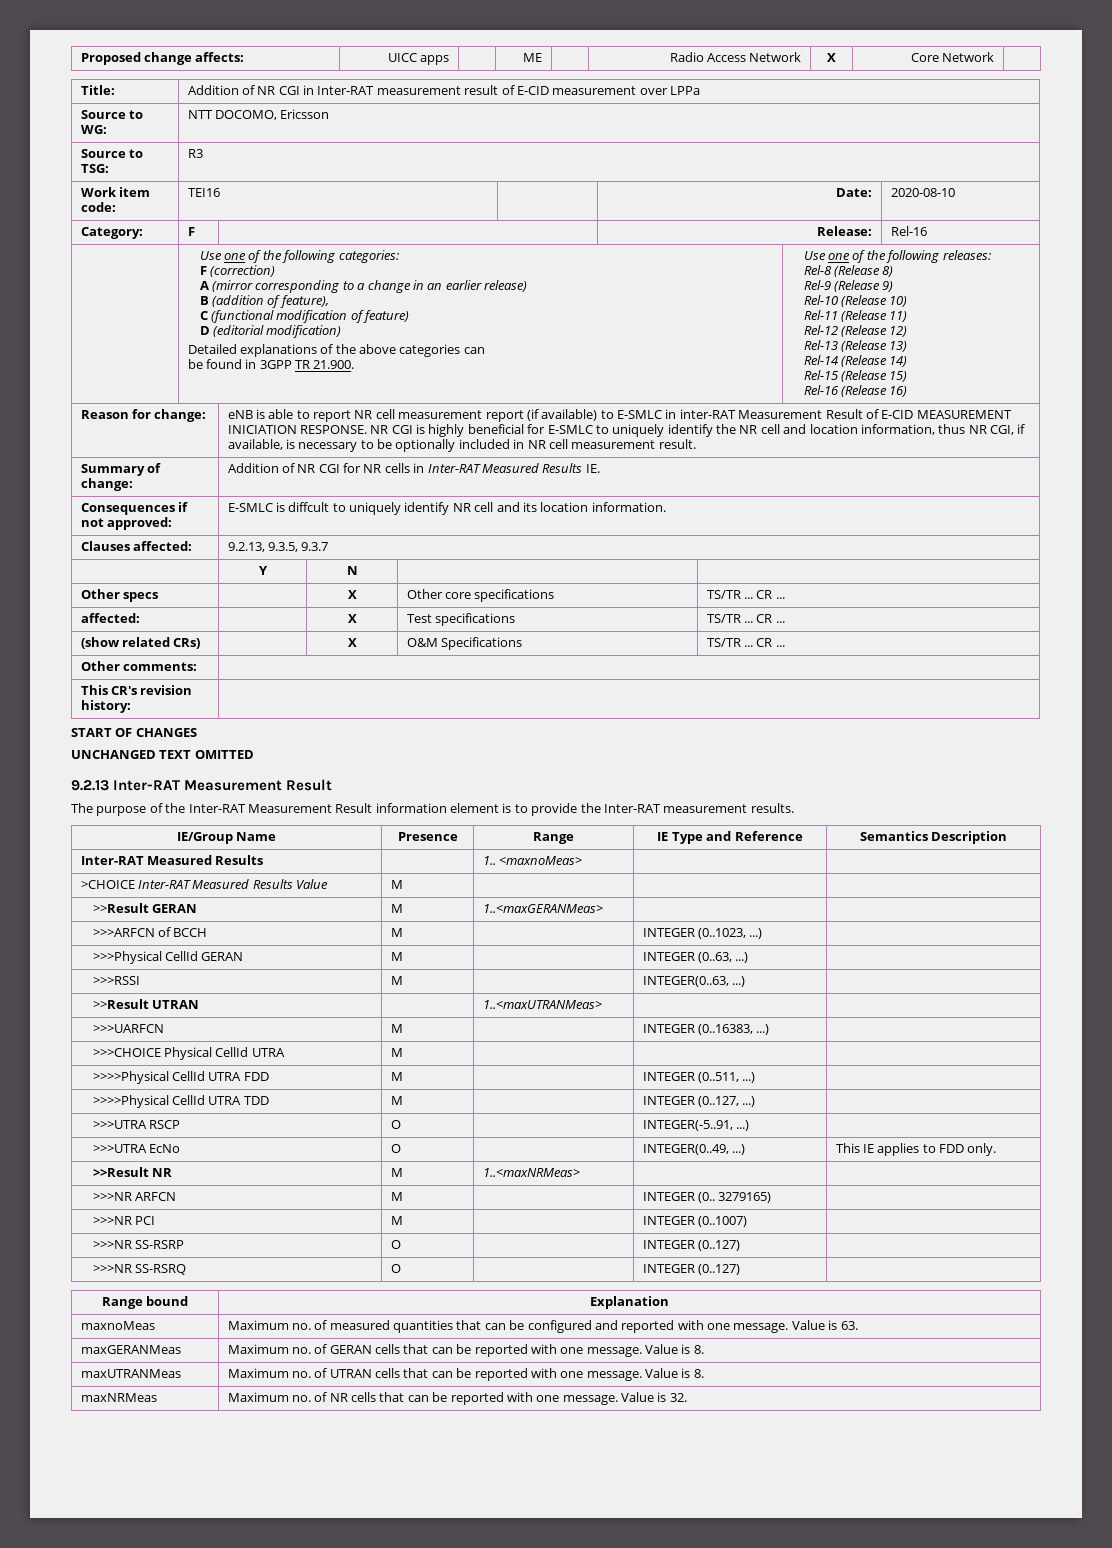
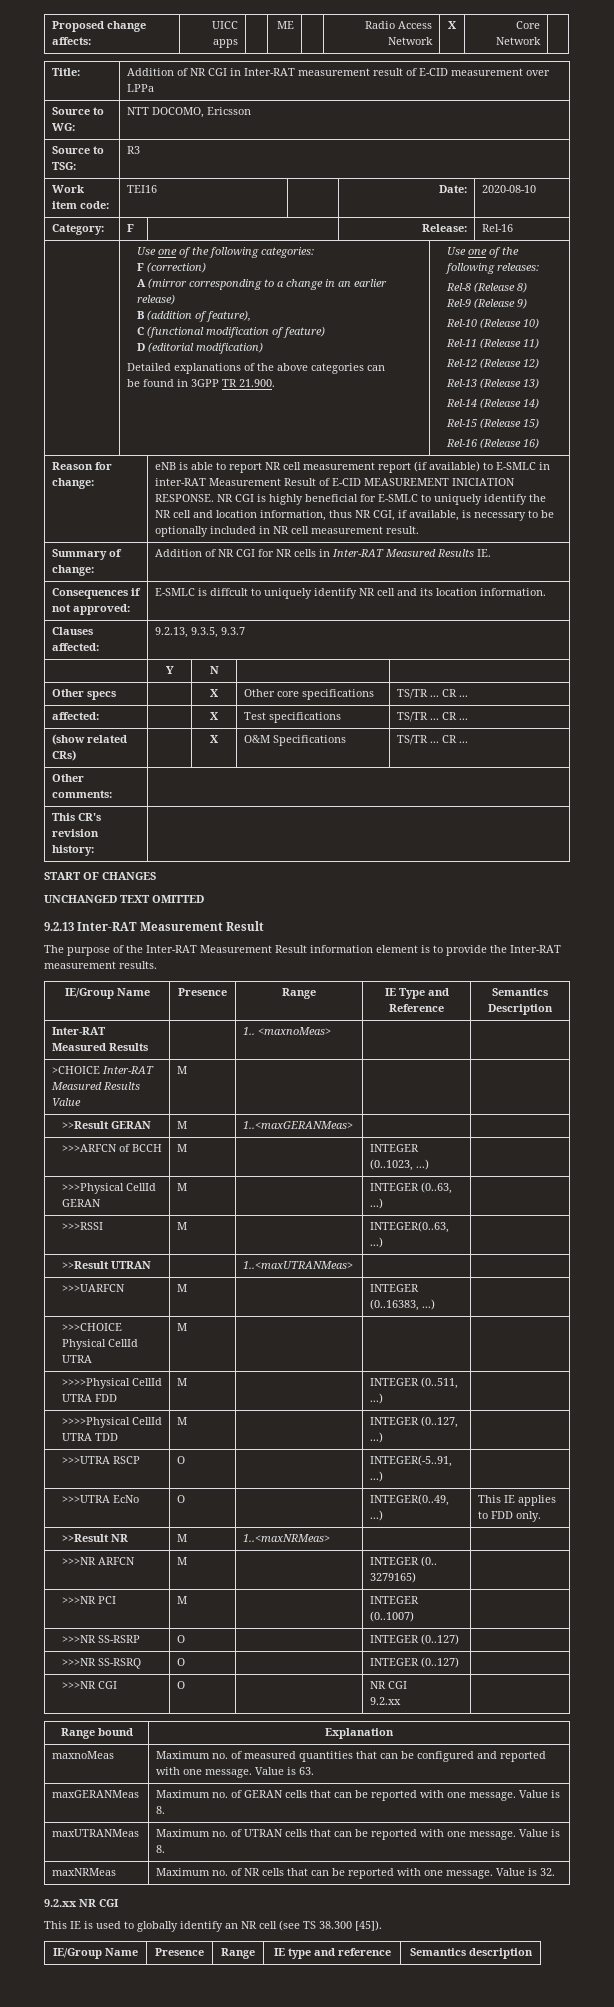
+ >>>NR CGI | O | | NR CGI
+ 9.2.xx |
+ 9.2.xx NR CGI
+ This IE is used to globally identify an NR cell (see TS 38.300 [45]).
+ IE/Group Name | Presence | Range | IE type and reference | Semantics description

